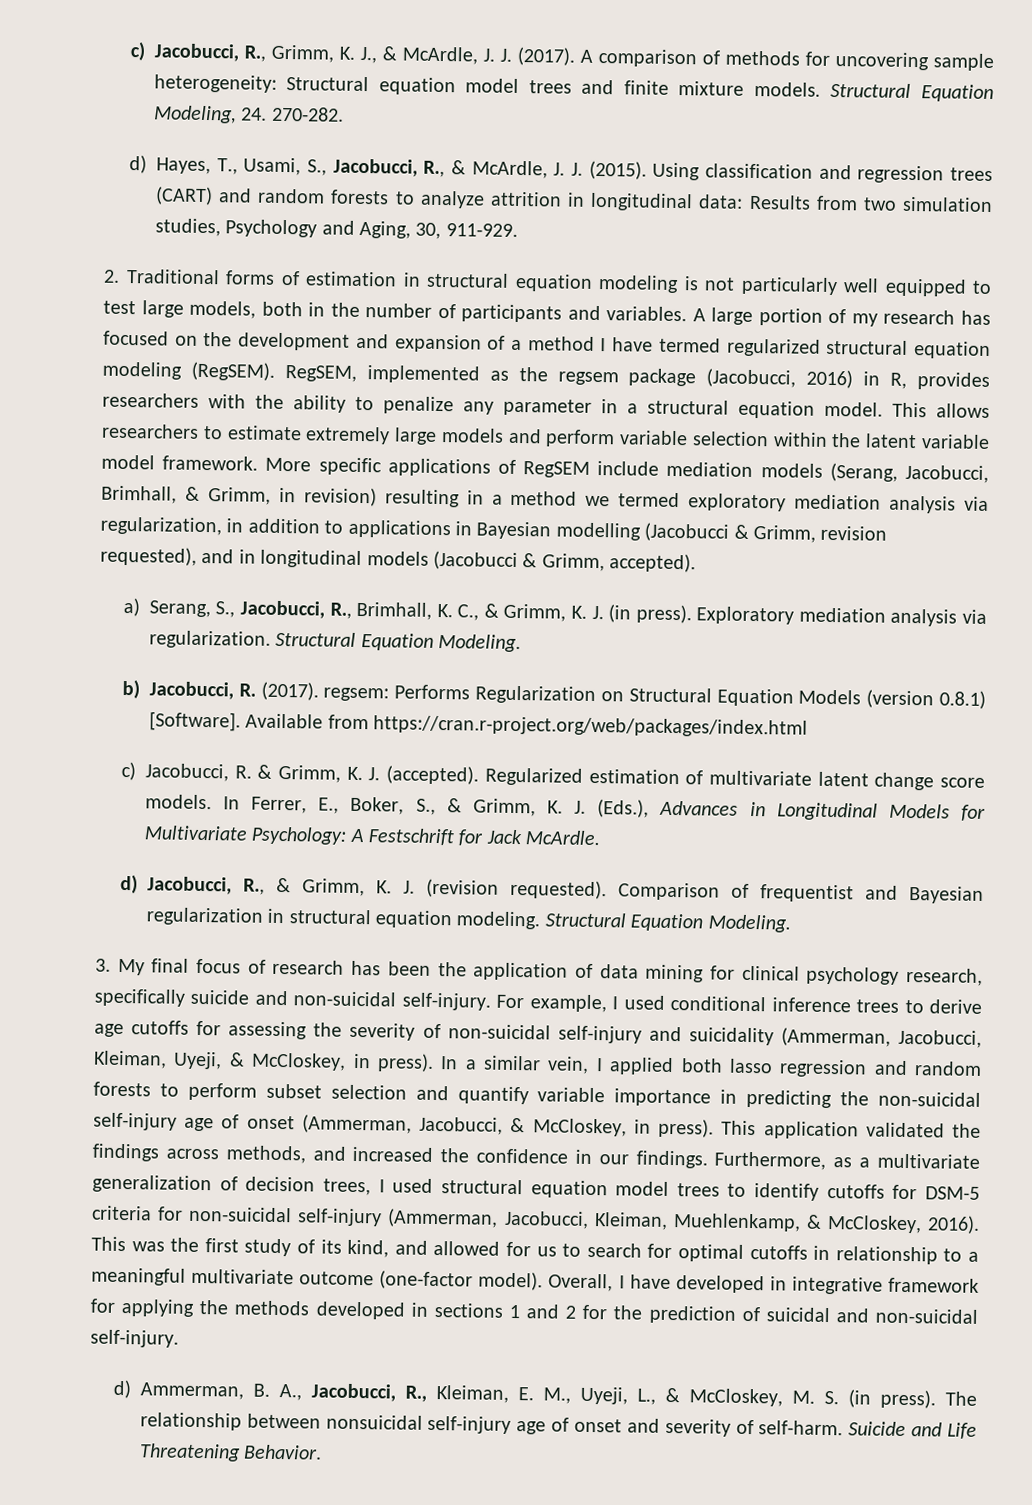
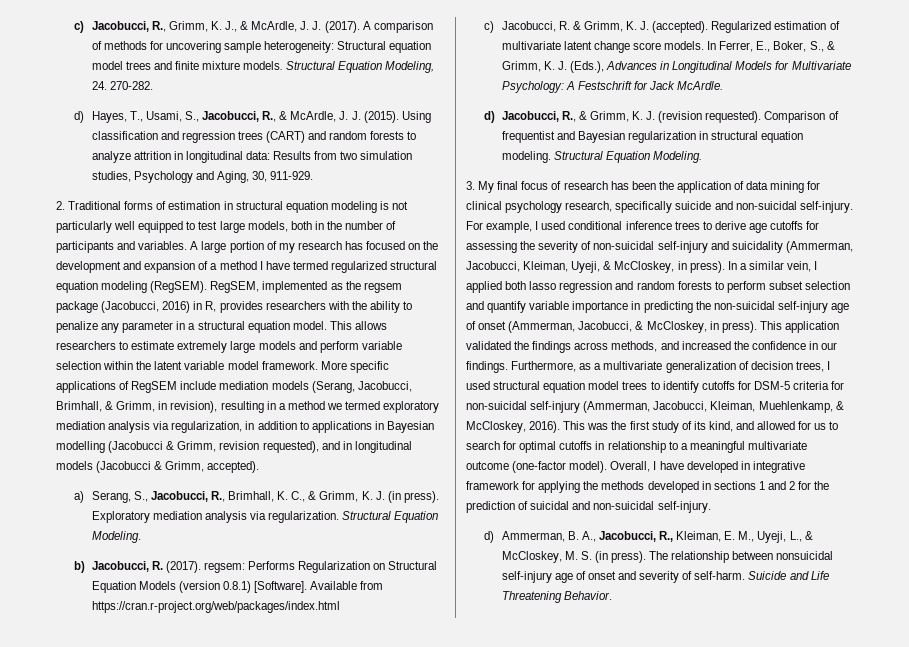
- More specific applications of RegSEM include mediation models (Serang, Jacobucci, Brimhall, & Grimm, in revision) resulting in a method we termed exploratory mediation analysis via regularization, in addition to applications in Bayesian modelling (Jacobucci & Grimm, revision requested), and in longitudinal models (Jacobucci & Grimm, accepted).
+ More specific applications of RegSEM include mediation models (Serang, Jacobucci, Brimhall, & Grimm, in revision), resulting in a method we termed exploratory mediation analysis via regularization, in addition to applications in Bayesian modelling (Jacobucci & Grimm, revision requested), and in longitudinal models (Jacobucci & Grimm, accepted).

